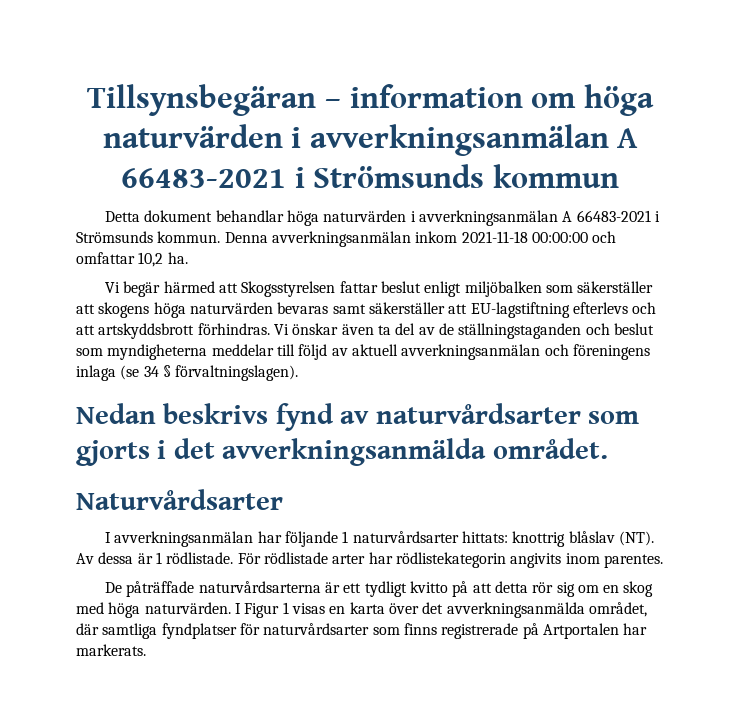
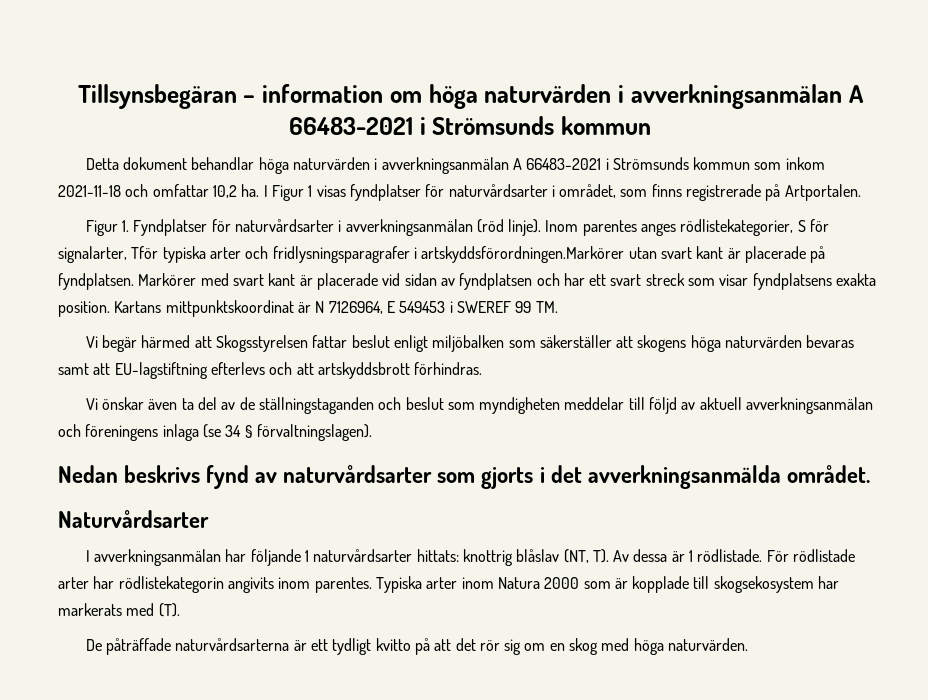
- Detta dokument behandlar höga naturvärden i avverkningsanmälan A 66483-2021 i Strömsunds kommun. Denna avverkningsanmälan inkom 2021-11-18 00:00:00 och omfattar 10,2 ha.
+ Detta dokument behandlar höga naturvärden i avverkningsanmälan A 66483-2021 i Strömsunds kommun som inkom 2021-11-18 och omfattar 10,2 ha. I Figur 1 visas fyndplatser för naturvårdsarter i området, som finns registrerade på Artportalen.
+ Figur 1. Fyndplatser för naturvårdsarter i avverkningsanmälan (röd linje). Inom parentes anges rödlistekategorier, S för signalarter, Tför typiska arter och fridlysningsparagrafer i artskyddsförordningen.Markörer utan svart kant är placerade på fyndplatsen. Markörer med svart kant är placerade vid sidan av fyndplatsen och har ett svart streck som visar fyndplatsens exakta position. Kartans mittpunktskoordinat är N 7126964, E 549453 i SWEREF 99 TM.
- Vi begär härmed att Skogsstyrelsen fattar beslut enligt miljöbalken som säkerställer att skogens höga naturvärden bevaras samt säkerställer att EU-lagstiftning efterlevs och att artskyddsbrott förhindras. Vi önskar även ta del av de ställningstaganden och beslut som myndigheterna meddelar till följd av aktuell avverkningsanmälan och föreningens inlaga (se 34 § förvaltningslagen).
+ Vi begär härmed att Skogsstyrelsen fattar beslut enligt miljöbalken som säkerställer att skogens höga naturvärden bevaras samt att EU-lagstiftning efterlevs och att artskyddsbrott förhindras.
+ Vi önskar även ta del av de ställningstaganden och beslut som myndigheten meddelar till följd av aktuell avverkningsanmälan och föreningens inlaga (se 34 § förvaltningslagen).
- I avverkningsanmälan har följande 1 naturvårdsarter hittats: knottrig blåslav (NT). Av dessa är 1 rödlistade.
+ I avverkningsanmälan har följande 1 naturvårdsarter hittats: knottrig blåslav (NT, T). Av dessa är 1 rödlistade.
+ Typiska arter inom Natura 2000 som är kopplade till skogsekosystem har markerats med (T).
- De påträffade naturvårdsarterna är ett tydligt kvitto på att detta rör sig om en skog med höga naturvärden. I Figur 1 visas en karta över det avverkningsanmälda området, där samtliga fyndplatser för naturvårdsarter som finns registrerade på Artportalen har markerats.
+ De påträffade naturvårdsarterna är ett tydligt kvitto på att det rör sig om en skog med höga naturvärden.

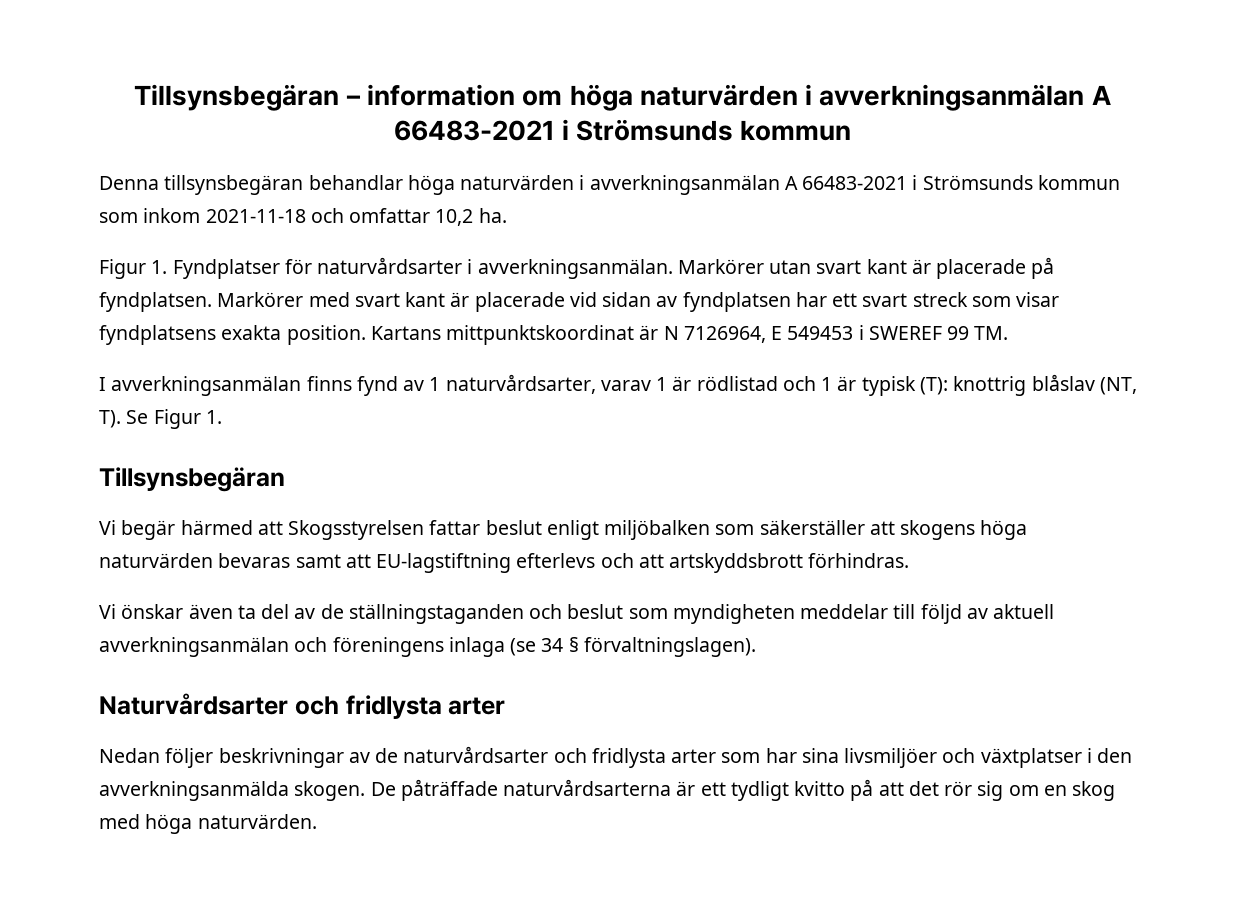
- Detta dokument behandlar höga naturvärden i avverkningsanmälan A 66483-2021 i Strömsunds kommun som inkom 2021-11-18 och omfattar 10,2 ha. I Figur 1 visas fyndplatser för naturvårdsarter i området, som finns registrerade på Artportalen.
+ Denna tillsynsbegäran behandlar höga naturvärden i avverkningsanmälan A 66483-2021 i Strömsunds kommun som inkom 2021-11-18 och omfattar 10,2 ha.
- Figur 1. Fyndplatser för naturvårdsarter i avverkningsanmälan (röd linje). Inom parentes anges rödlistekategorier, S för signalarter, Tför typiska arter och fridlysningsparagrafer i artskyddsförordningen.Markörer utan svart kant är placerade på fyndplatsen.
+ Figur 1. Fyndplatser för naturvårdsarter i avverkningsanmälan. Markörer utan svart kant är placerade på fyndplatsen.
- Markörer med svart kant är placerade vid sidan av fyndplatsen och har ett svart streck som visar fyndplatsens exakta position.
+ Markörer med svart kant är placerade vid sidan av fyndplatsen har ett svart streck som visar fyndplatsens exakta position.
+ I avverkningsanmälan finns fynd av 1 naturvårdsarter, varav 1 är rödlistad och 1 är typisk (T): knottrig blåslav (NT, T). Se Figur 1.
+ Tillsynsbegäran
- Nedan beskrivs fynd av naturvårdsarter som gjorts i det avverkningsanmälda området.
- Naturvårdsarter
- I avverkningsanmälan har följande 1 naturvårdsarter hittats: knottrig blåslav (NT, T). Av dessa är 1 rödlistade. För rödlistade arter har rödlistekategorin angivits inom parentes. Typiska arter inom Natura 2000 som är kopplade till skogsekosystem har markerats med (T).
- De påträffade naturvårdsarterna är ett tydligt kvitto på att det rör sig om en skog med höga naturvärden.
+ Naturvårdsarter och fridlysta arter
+ Nedan följer beskrivningar av de naturvårdsarter och fridlysta arter som har sina livsmiljöer och växtplatser i den avverkningsanmälda skogen. De påträffade naturvårdsarterna är ett tydligt kvitto på att det rör sig om en skog med höga naturvärden.

